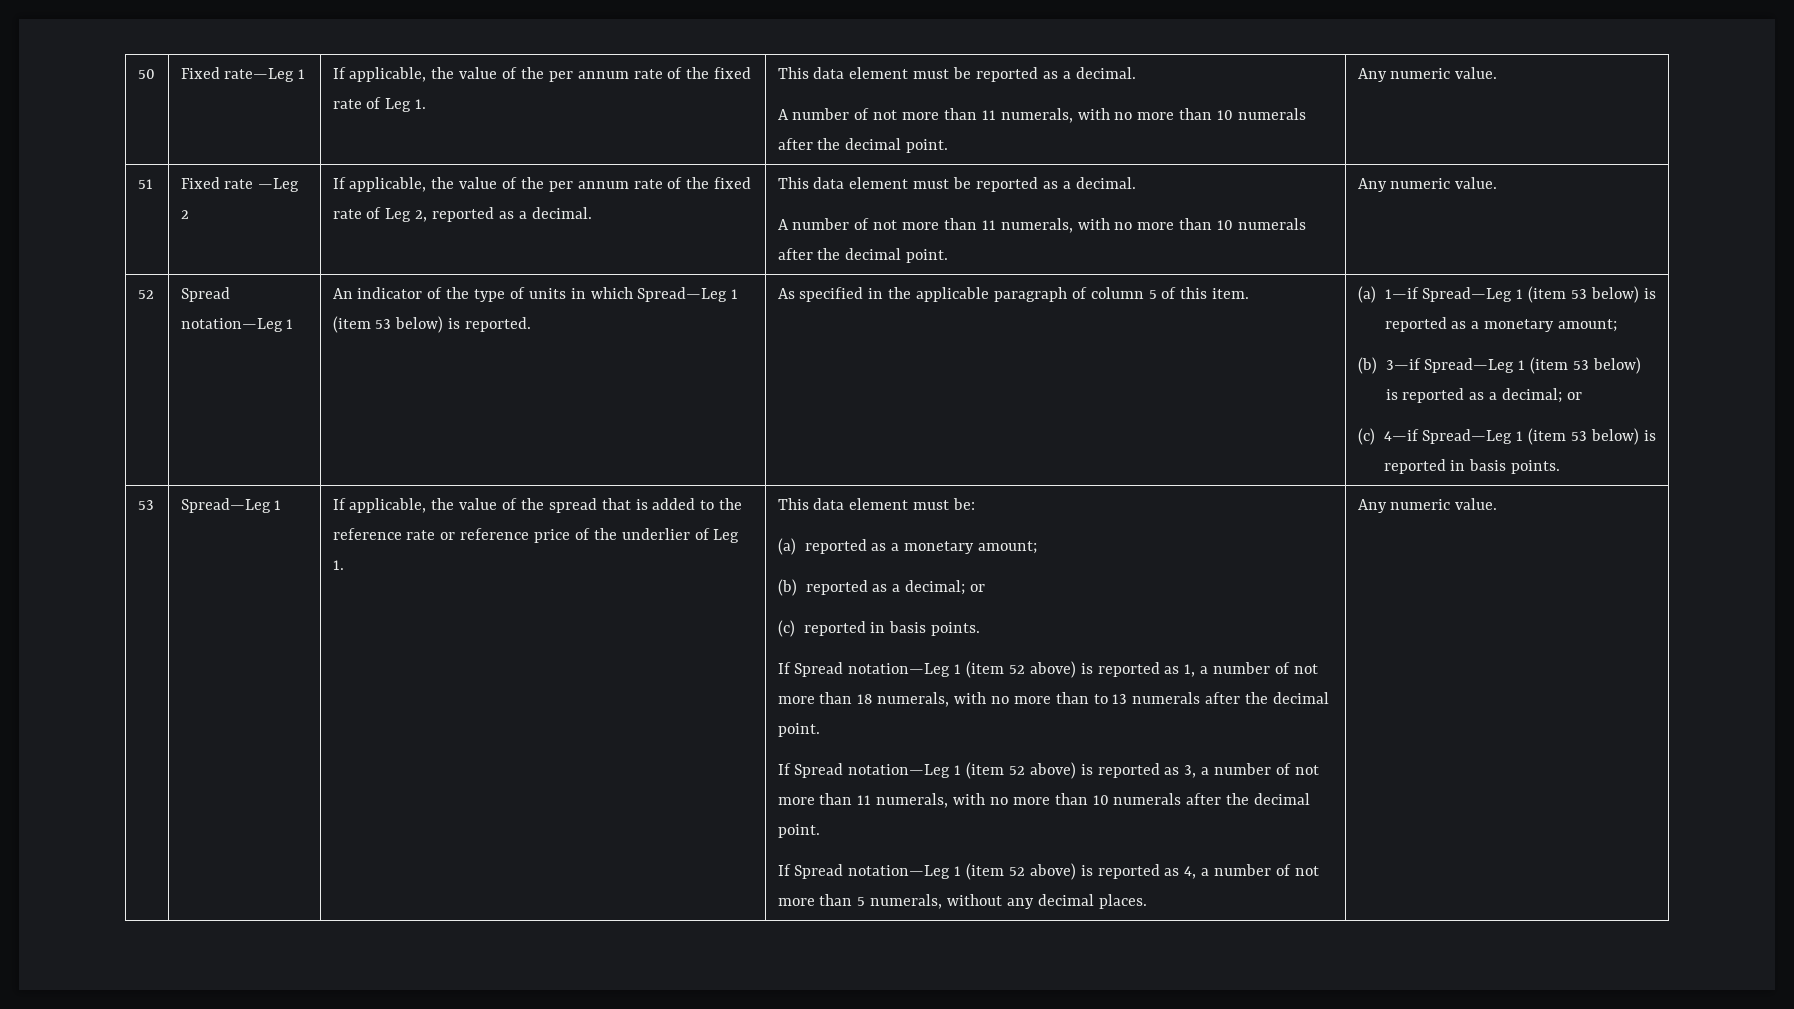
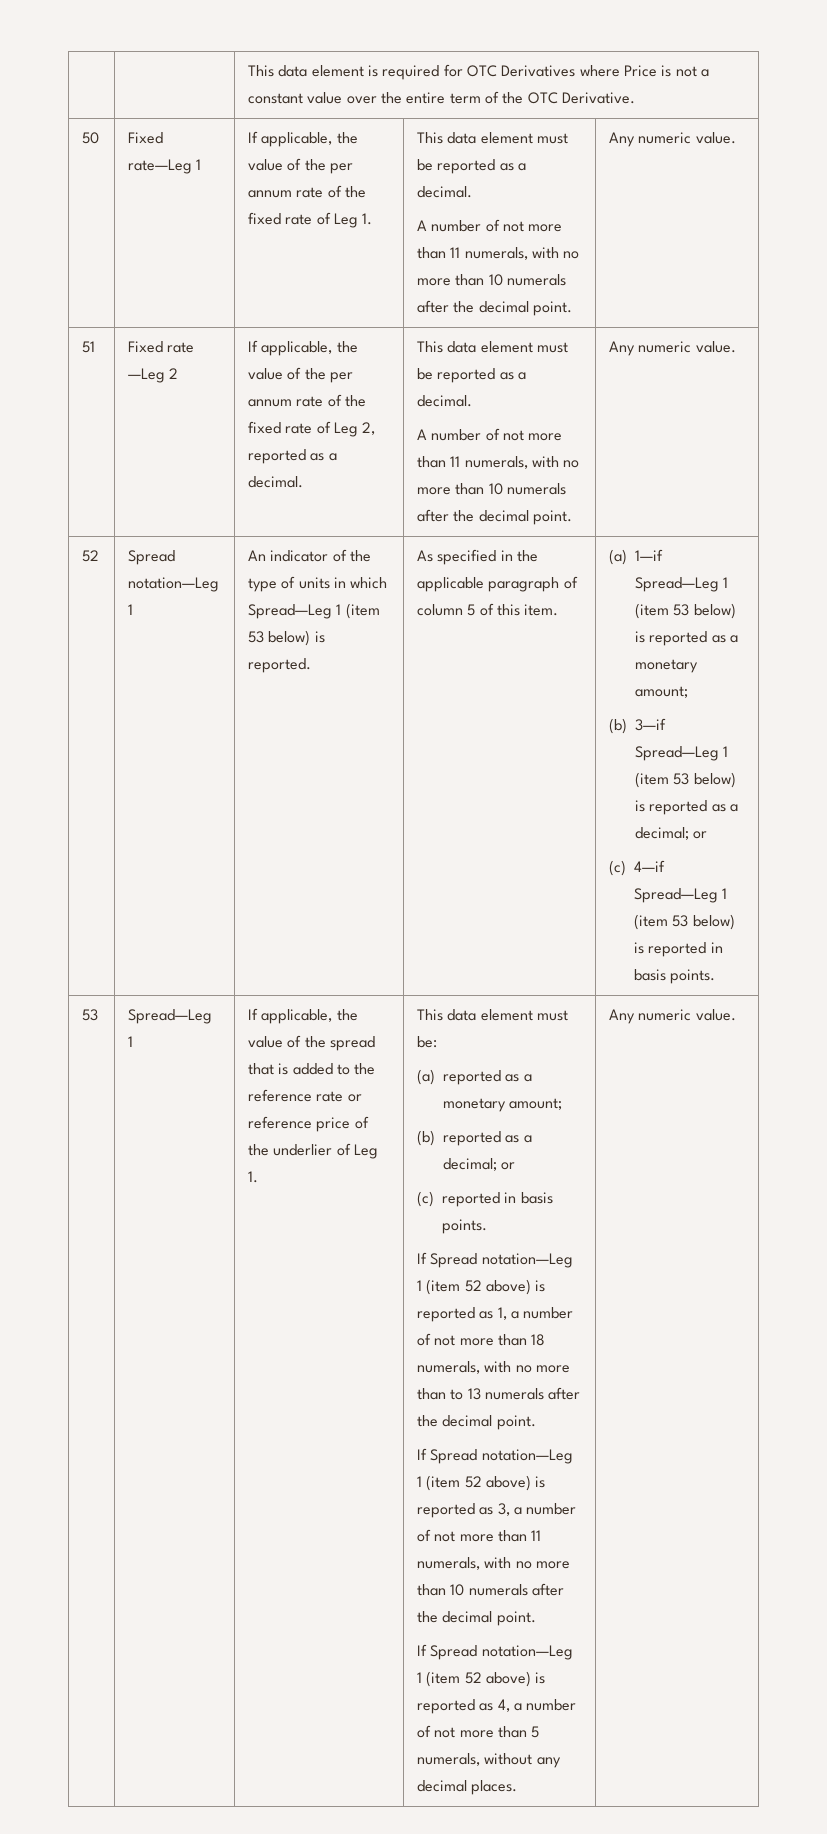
+ This data element is required for OTC Derivatives where Price is not a constant value over the entire term of the OTC Derivative.

